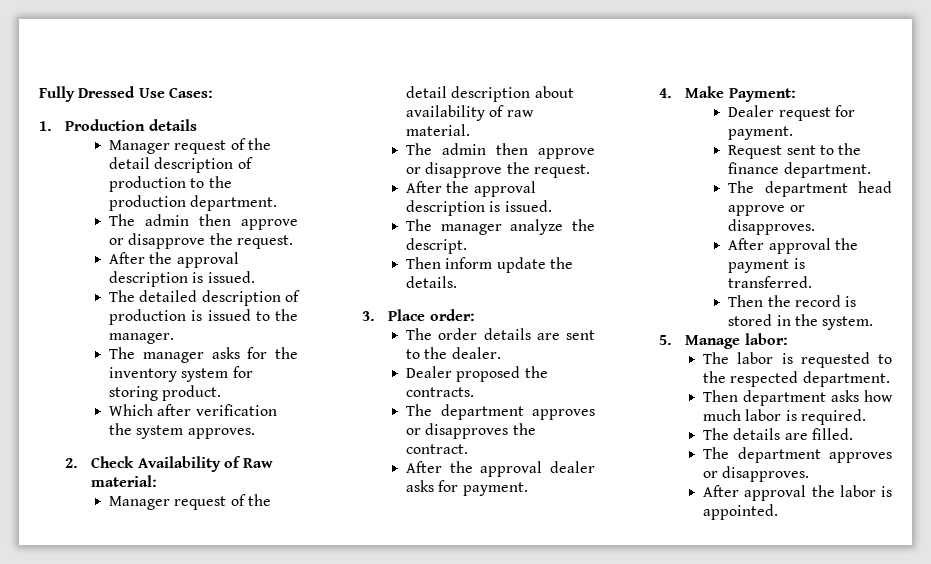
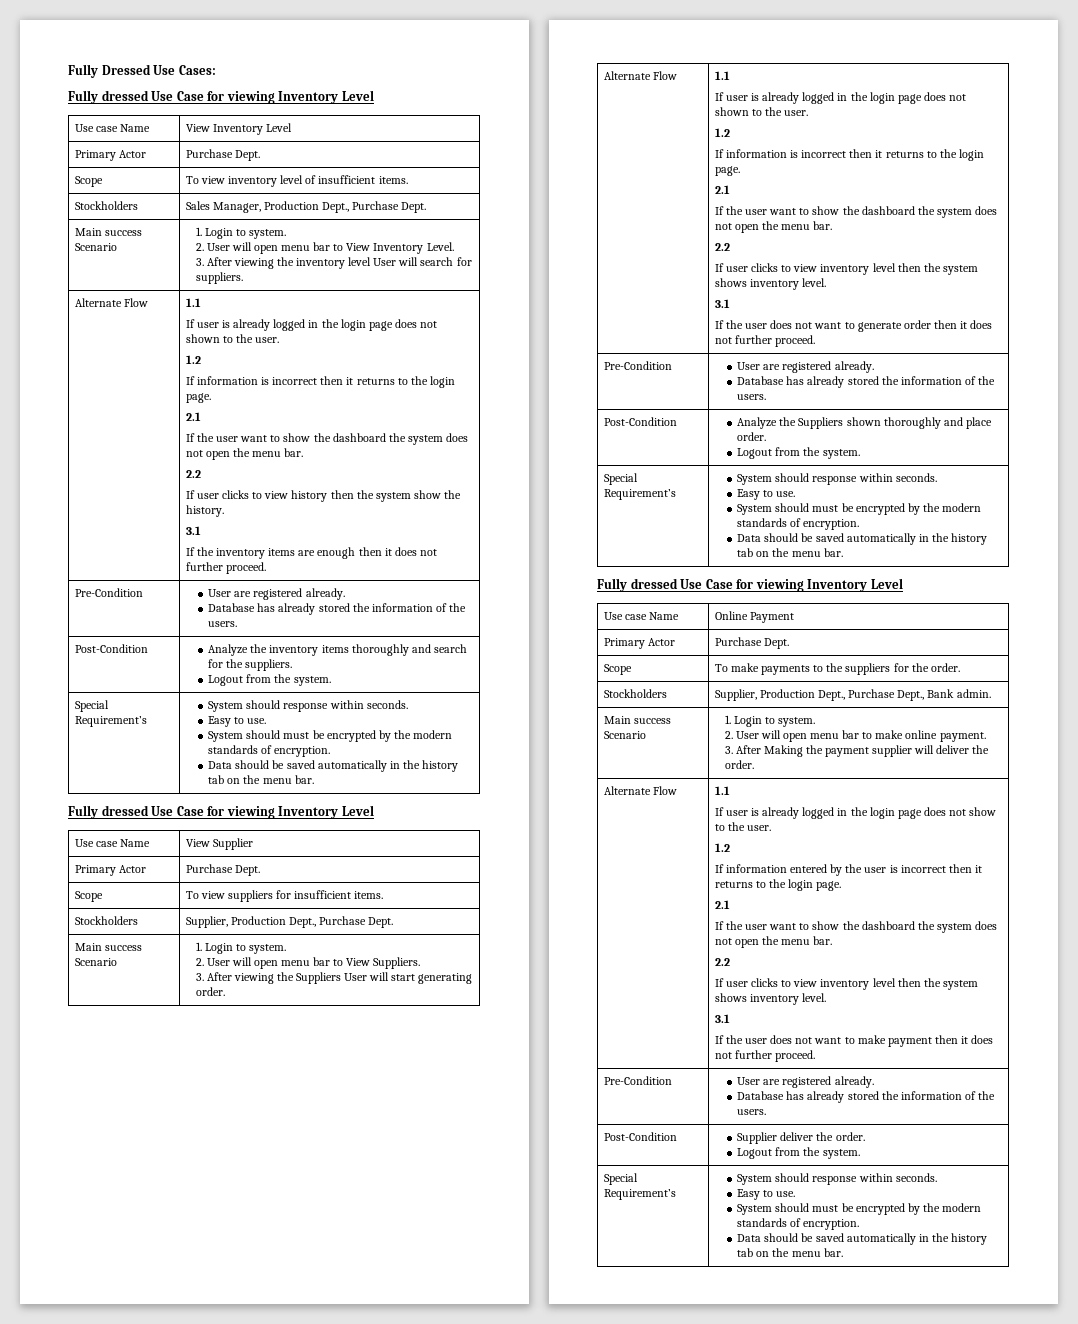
  Fully Dressed Use Cases:
- 1. Production details
- Manager request of the detail description of production to the production department.
- The admin then approve or disapprove the request.
- After the approval description is issued.
- The detailed description of production is issued to the manager.
- The manager asks for the inventory system for storing product.
- Which after verification the system approves.
- 2. Check Availability of Raw material:
- Manager request of the detail description about availability of raw material.
- The admin then approve or disapprove the request.
- After the approval description is issued.
- The manager analyze the descript.
- Then inform update the details.
- 3. Place order:
- The order details are sent to the dealer.
- Dealer proposed the contracts.
- The department approves or disapproves the contract.
- After the approval dealer asks for payment.
- 4. Make Payment:
- Dealer request for payment.
- Request sent to the finance department.
- The department head approve or disapproves.
- After approval the payment is transferred.
- Then the record is stored in the system.
- 5. Manage labor:
- The labor is requested to the respected department.
- Then department asks how much labor is required.
- The details are filled.
- The department approves or disapproves.
- After approval the labor is appointed.
+ Fully dressed Use Case for viewing Inventory Level
+ Use case Name | View Inventory Level
+ Primary Actor | Purchase Dept.
+ Scope | To view inventory level of insufficient items.
+ Stockholders | Sales Manager, Production Dept., Purchase Dept.
+ Main success Scenario | 1. Login to system.
+ 2. User will open menu bar to View Inventory Level.
+ 3. After viewing the inventory level User will search for suppliers.
+ Alternate Flow | 1.1
+ If user is already logged in the login page does not shown to the user.
+ 1.2
+ If information is incorrect then it returns to the login page.
+ 2.1
+ If the user want to show the dashboard the system does not open the menu bar.
+ 2.2
+ If user clicks to view history then the system show the history.
+ 3.1
+ If the inventory items are enough then it does not further proceed.
+ Pre-Condition | User are registered already.
+ Database has already stored the information of the users.
+ Post-Condition | Analyze the inventory items thoroughly and search for the suppliers.
+ Logout from the system.
+ Special Requirement’s | System should response within seconds.
+ Easy to use.
+ System should must be encrypted by the modern standards of encryption.
+ Data should be saved automatically in the history tab on the menu bar.
+ Fully dressed Use Case for viewing Inventory Level
+ Use case Name | View Supplier
+ Primary Actor | Purchase Dept.
+ Scope | To view suppliers for insufficient items.
+ Stockholders | Supplier, Production Dept., Purchase Dept.
+ Main success Scenario | 1. Login to system.
+ 2. User will open menu bar to View Suppliers.
+ 3. After viewing the Suppliers User will start generating order.
+ Alternate Flow | 1.1
+ If user is already logged in the login page does not shown to the user.
+ 1.2
+ If information is incorrect then it returns to the login page.
+ 2.1
+ If the user want to show the dashboard the system does not open the menu bar.
+ 2.2
+ If user clicks to view inventory level then the system shows inventory level.
+ 3.1
+ If the user does not want to generate order then it does not further proceed.
+ Pre-Condition | User are registered already.
+ Database has already stored the information of the users.
+ Post-Condition | Analyze the Suppliers shown thoroughly and place order.
+ Logout from the system.
+ Special Requirement’s | System should response within seconds.
+ Easy to use.
+ System should must be encrypted by the modern standards of encryption.
+ Data should be saved automatically in the history tab on the menu bar.
+ Fully dressed Use Case for viewing Inventory Level
+ Use case Name | Online Payment
+ Primary Actor | Purchase Dept.
+ Scope | To make payments to the suppliers for the order.
+ Stockholders | Supplier, Production Dept., Purchase Dept., Bank admin.
+ Main success Scenario | 1. Login to system.
+ 2. User will open menu bar to make online payment.
+ 3. After Making the payment supplier will deliver the order.
+ Alternate Flow | 1.1
+ If user is already logged in the login page does not show to the user.
+ 1.2
+ If information entered by the user is incorrect then it returns to the login page.
+ 2.1
+ If the user want to show the dashboard the system does not open the menu bar.
+ 2.2
+ If user clicks to view inventory level then the system shows inventory level.
+ 3.1
+ If the user does not want to make payment then it does not further proceed.
+ Pre-Condition | User are registered already.
+ Database has already stored the information of the users.
+ Post-Condition | Supplier deliver the order.
+ Logout from the system.
+ Special Requirement’s | System should response within seconds.
+ Easy to use.
+ System should must be encrypted by the modern standards of encryption.
+ Data should be saved automatically in the history tab on the menu bar.

